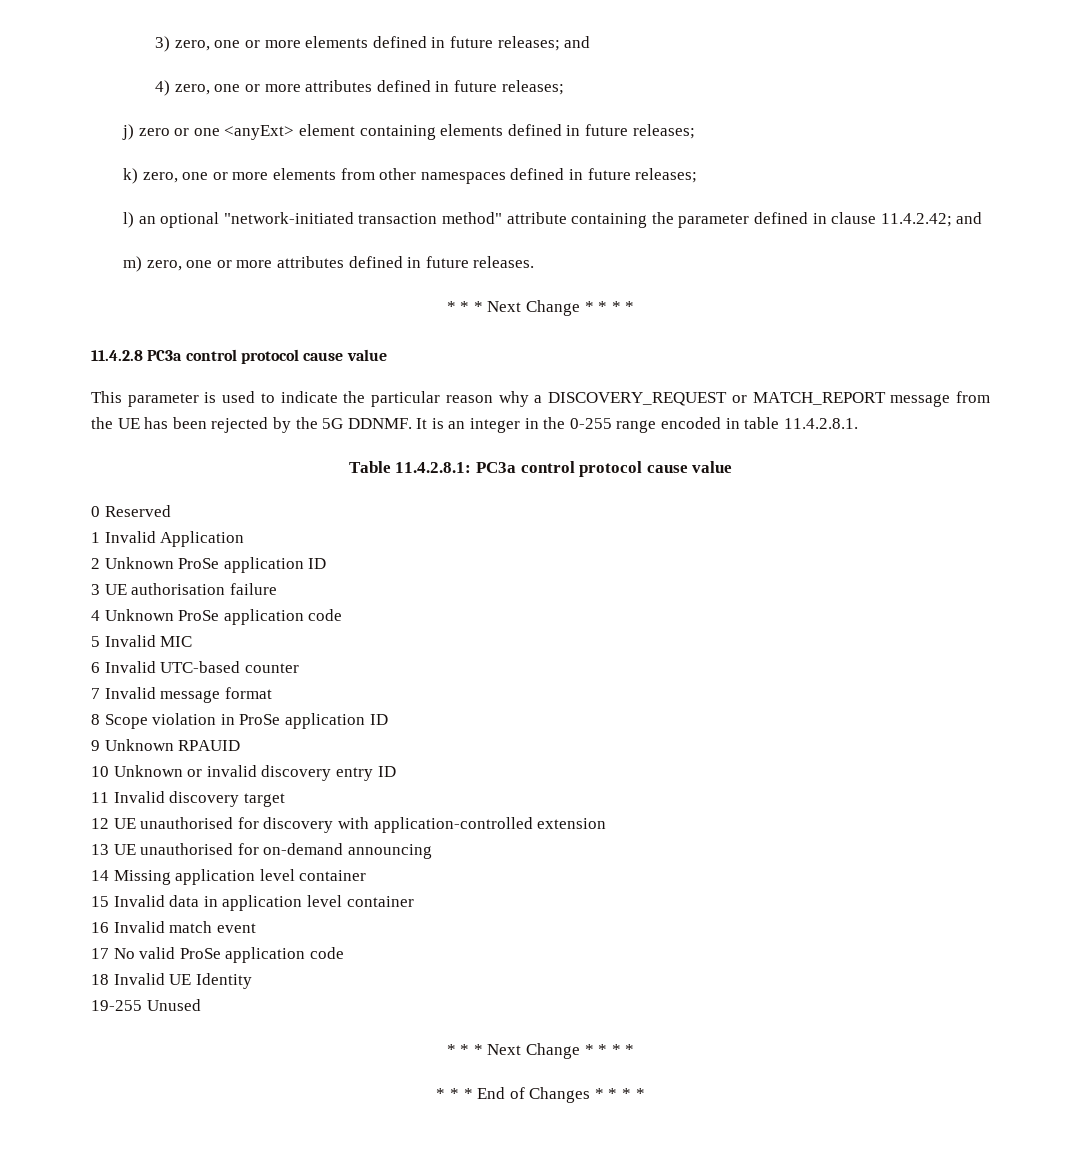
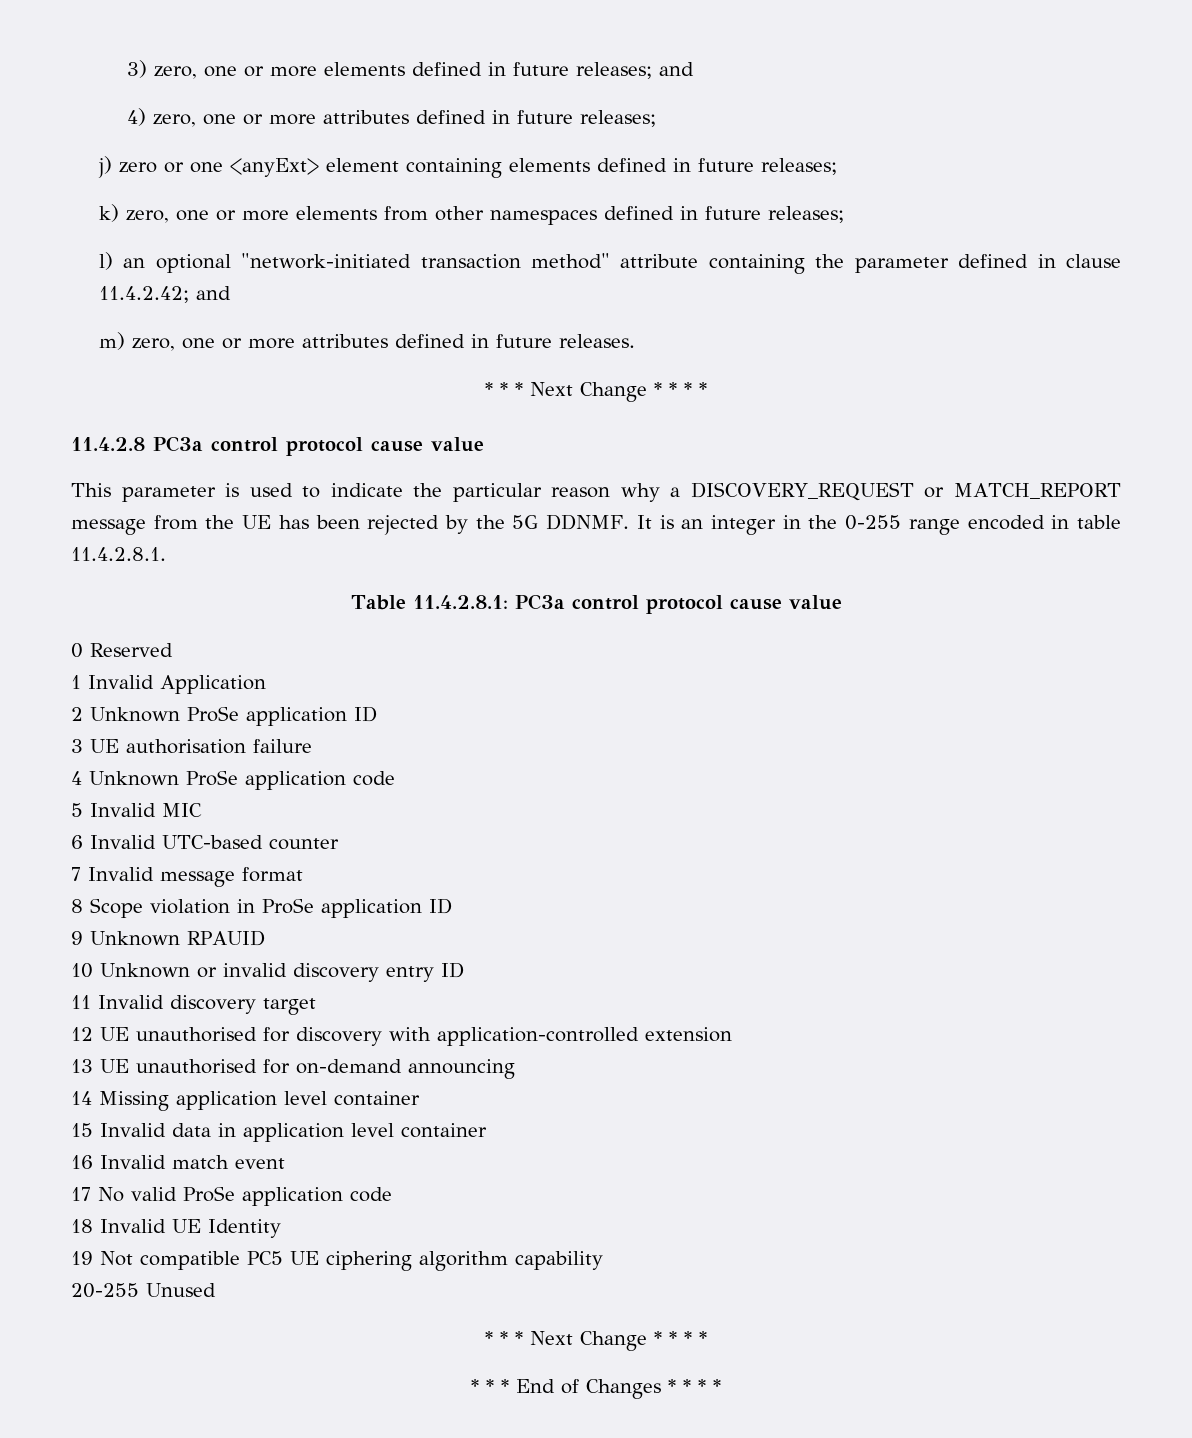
- 19-255 Unused
+ 19 Not compatible PC5 UE ciphering algorithm capability
+ 20-255 Unused

